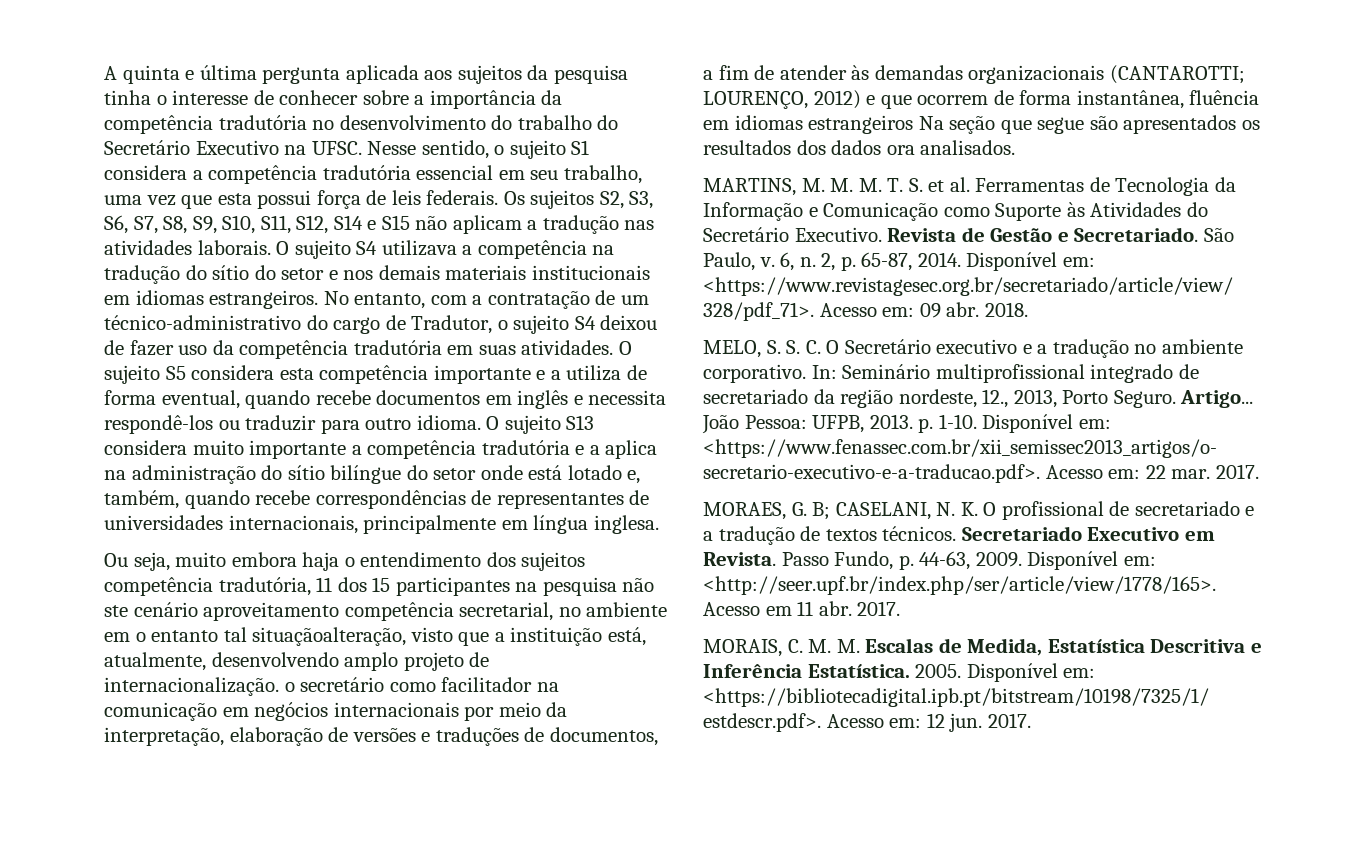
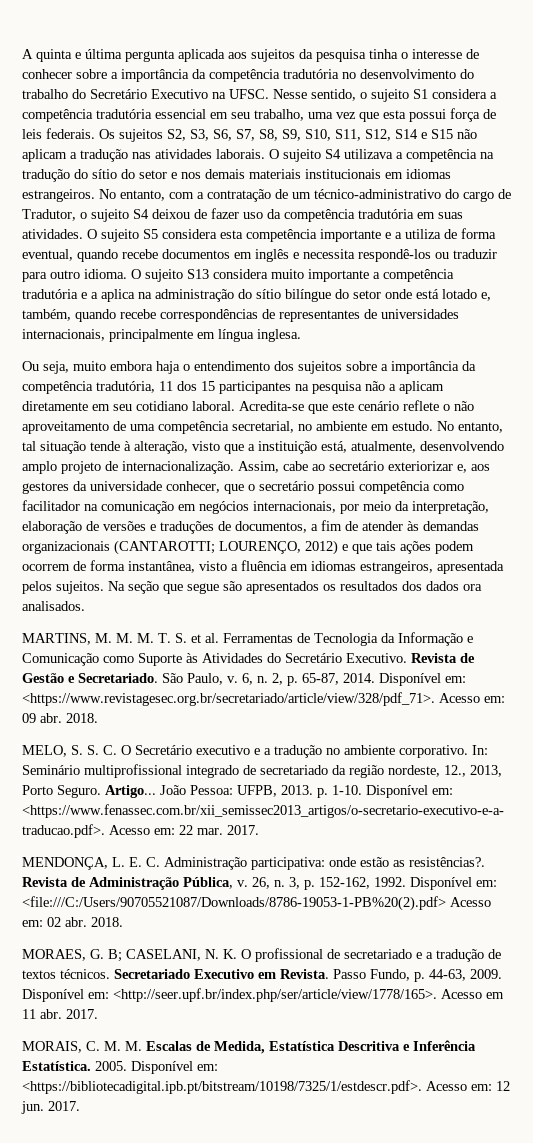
- Ou seja, muito embora haja o entendimento dos sujeitos competência tradutória, 11 dos 15 participantes na pesquisa não ste cenário aproveitamento competência secretarial, no ambiente em o entanto tal situaçãoalteração, visto que a instituição está, atualmente, desenvolvendo amplo projeto de internacionalização. o secretário como facilitador na comunicação em negócios internacionais por meio da interpretação, elaboração de versões e traduções de documentos, a fim de atender às demandas organizacionais (CANTAROTTI;
+ Ou seja, muito embora haja o entendimento dos sujeitos sobre a importância da competência tradutória, 11 dos 15 participantes na pesquisa não a aplicam diretamente em seu cotidiano laboral. Acredita-se que este cenário reflete o não aproveitamento de uma competência secretarial, no ambiente em estudo. No entanto, tal situação tende à alteração, visto que a instituição está, atualmente, desenvolvendo amplo projeto de internacionalização. Assim, cabe ao secretário exteriorizar e, aos gestores da universidade conhecer, que o secretário possui competência como facilitador na comunicação em negócios internacionais, por meio da interpretação, elaboração de versões e traduções de documentos, a fim de atender às demandas organizacionais (CANTAROTTI;
- LOURENÇO, 2012) e que ocorrem de forma instantânea, fluência em idiomas estrangeiros Na seção que segue são apresentados os resultados dos dados ora analisados.
+ LOURENÇO, 2012) e que tais ações podem ocorrem de forma instantânea, visto a fluência em idiomas estrangeiros, apresentada pelos sujeitos. Na seção que segue são apresentados os resultados dos dados ora analisados.
+ MENDONÇA, L. E. C. Administração participativa: onde estão as resistências?. Revista de Administração Pública, v. 26, n. 3, p. 152-162, 1992. Disponível em: <file:///C:/Users/90705521087/Downloads/8786-19053-1-PB%20(2).pdf> Acesso em: 02 abr. 2018.

